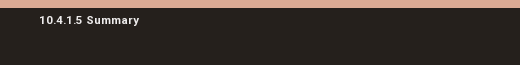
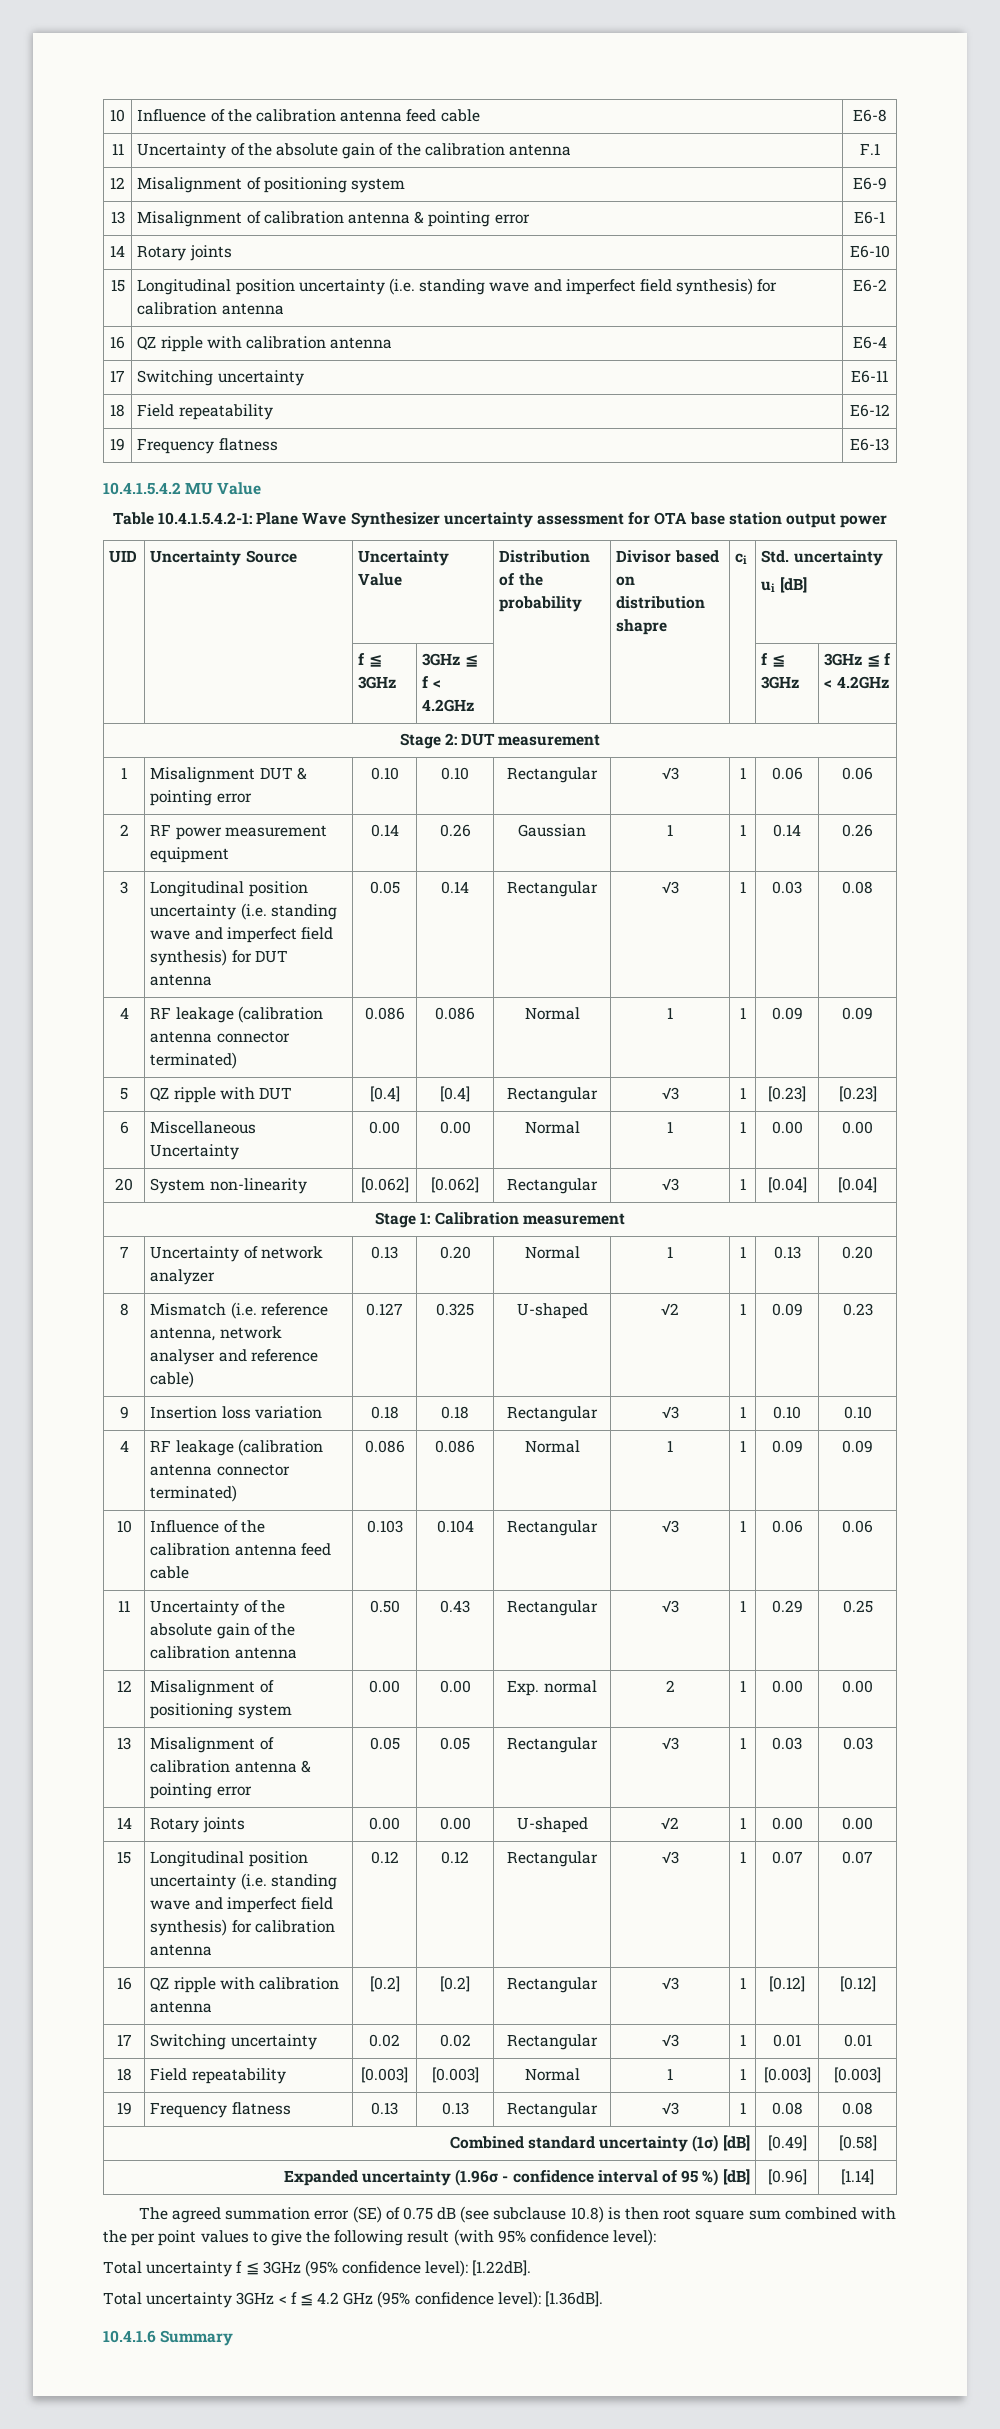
- 10.4.1.5 Summary
+ 10 | Influence of the calibration antenna feed cable | E6-8
+ 11 | Uncertainty of the absolute gain of the calibration antenna | F.1
+ 12 | Misalignment of positioning system | E6-9
+ 13 | Misalignment of calibration antenna & pointing error | E6-1
+ 14 | Rotary joints | E6-10
+ 15 | Longitudinal position uncertainty (i.e. standing wave and imperfect field synthesis) for calibration antenna | E6-2
+ 16 | QZ ripple with calibration antenna | E6-4
+ 17 | Switching uncertainty | E6-11
+ 18 | Field repeatability | E6-12
+ 19 | Frequency flatness | E6-13
+ 10.4.1.5.4.2 MU Value
+ Table 10.4.1.5.4.2-1: Plane Wave Synthesizer uncertainty assessment for OTA base station output power
+ UID | Uncertainty Source | Uncertainty Value | Distribution of the probability | Divisor based on distribution shapre | ci | Std. uncertainty
+ ui [dB]
+ | | f ≦ 3GHz | 3GHz ≦ f < 4.2GHz | | | | f ≦ 3GHz | 3GHz ≦ f < 4.2GHz
+ Stage 2: DUT measurement
+ 1 | Misalignment DUT & pointing error | 0.10 | 0.10 | Rectangular | √3 | 1 | 0.06 | 0.06
+ 2 | RF power measurement equipment | 0.14 | 0.26 | Gaussian | 1 | 1 | 0.14 | 0.26
+ 3 | Longitudinal position uncertainty (i.e. standing wave and imperfect field synthesis) for DUT antenna | 0.05 | 0.14 | Rectangular | √3 | 1 | 0.03 | 0.08
+ 4 | RF leakage (calibration antenna connector terminated) | 0.086 | 0.086 | Normal | 1 | 1 | 0.09 | 0.09
+ 5 | QZ ripple with DUT | [0.4] | [0.4] | Rectangular | √3 | 1 | [0.23] | [0.23]
+ 6 | Miscellaneous Uncertainty | 0.00 | 0.00 | Normal | 1 | 1 | 0.00 | 0.00
+ 20 | System non-linearity | [0.062] | [0.062] | Rectangular | √3 | 1 | [0.04] | [0.04]
+ Stage 1: Calibration measurement
+ 7 | Uncertainty of network analyzer | 0.13 | 0.20 | Normal | 1 | 1 | 0.13 | 0.20
+ 8 | Mismatch (i.e. reference antenna, network analyser and reference cable) | 0.127 | 0.325 | U-shaped | √2 | 1 | 0.09 | 0.23
+ 9 | Insertion loss variation | 0.18 | 0.18 | Rectangular | √3 | 1 | 0.10 | 0.10
+ 4 | RF leakage (calibration antenna connector terminated) | 0.086 | 0.086 | Normal | 1 | 1 | 0.09 | 0.09
+ 10 | Influence of the calibration antenna feed cable | 0.103 | 0.104 | Rectangular | √3 | 1 | 0.06 | 0.06
+ 11 | Uncertainty of the absolute gain of the calibration antenna | 0.50 | 0.43 | Rectangular | √3 | 1 | 0.29 | 0.25
+ 12 | Misalignment of positioning system | 0.00 | 0.00 | Exp. normal | 2 | 1 | 0.00 | 0.00
+ 13 | Misalignment of calibration antenna & pointing error | 0.05 | 0.05 | Rectangular | √3 | 1 | 0.03 | 0.03
+ 14 | Rotary joints | 0.00 | 0.00 | U-shaped | √2 | 1 | 0.00 | 0.00
+ 15 | Longitudinal position uncertainty (i.e. standing wave and imperfect field synthesis) for calibration antenna | 0.12 | 0.12 | Rectangular | √3 | 1 | 0.07 | 0.07
+ 16 | QZ ripple with calibration antenna | [0.2] | [0.2] | Rectangular | √3 | 1 | [0.12] | [0.12]
+ 17 | Switching uncertainty | 0.02 | 0.02 | Rectangular | √3 | 1 | 0.01 | 0.01
+ 18 | Field repeatability | [0.003] | [0.003] | Normal | 1 | 1 | [0.003] | [0.003]
+ 19 | Frequency flatness | 0.13 | 0.13 | Rectangular | √3 | 1 | 0.08 | 0.08
+ Combined standard uncertainty (1σ) [dB] | [0.49] | [0.58]
+ Expanded uncertainty (1.96σ - confidence interval of 95 %) [dB] | [0.96] | [1.14]
+ The agreed summation error (SE) of 0.75 dB (see subclause 10.8) is then root square sum combined with the per point values to give the following result (with 95% confidence level):
+ Total uncertainty f ≦ 3GHz (95% confidence level): [1.22dB].
+ Total uncertainty 3GHz < f ≦ 4.2 GHz (95% confidence level): [1.36dB].
+ 10.4.1.6 Summary

